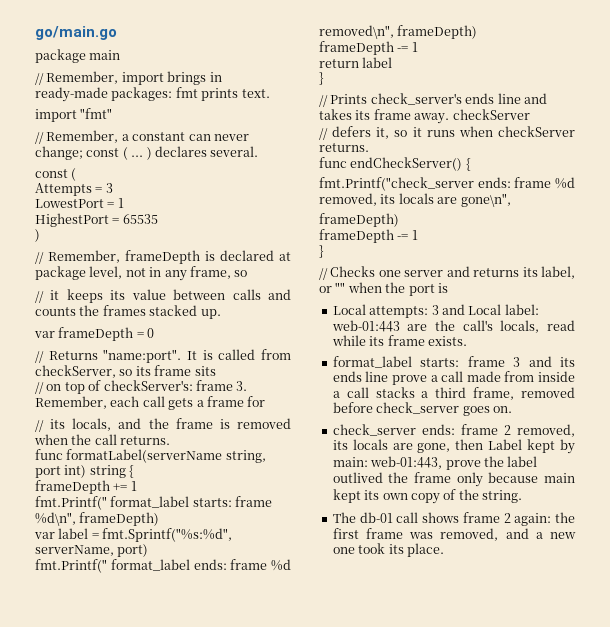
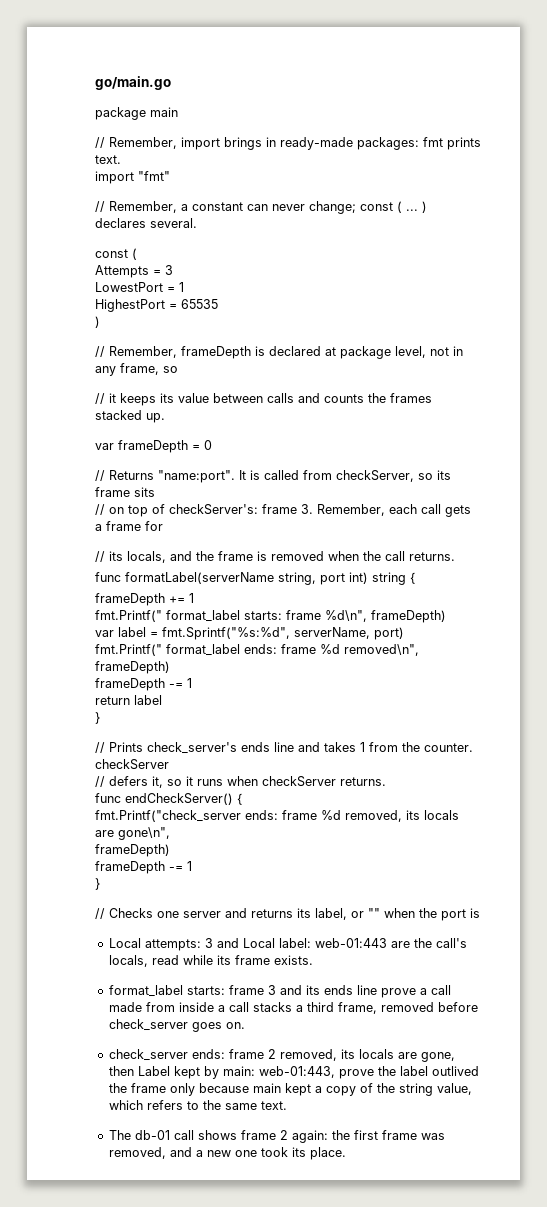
- // Prints check_server's ends line and takes its frame away. checkServer
+ // Prints check_server's ends line and takes 1 from the counter. checkServer
- check_server ends: frame 2 removed, its locals are gone, then Label kept by main: web-01:443, prove the label outlived the frame only because main kept its own copy of the string.
+ check_server ends: frame 2 removed, its locals are gone, then Label kept by main: web-01:443, prove the label outlived the frame only because main kept a copy of the string value, which refers to the same text.

